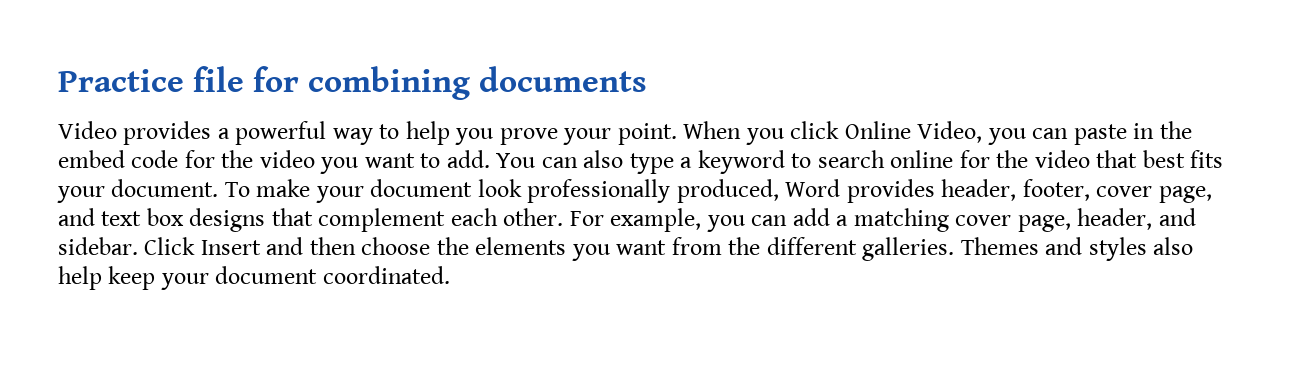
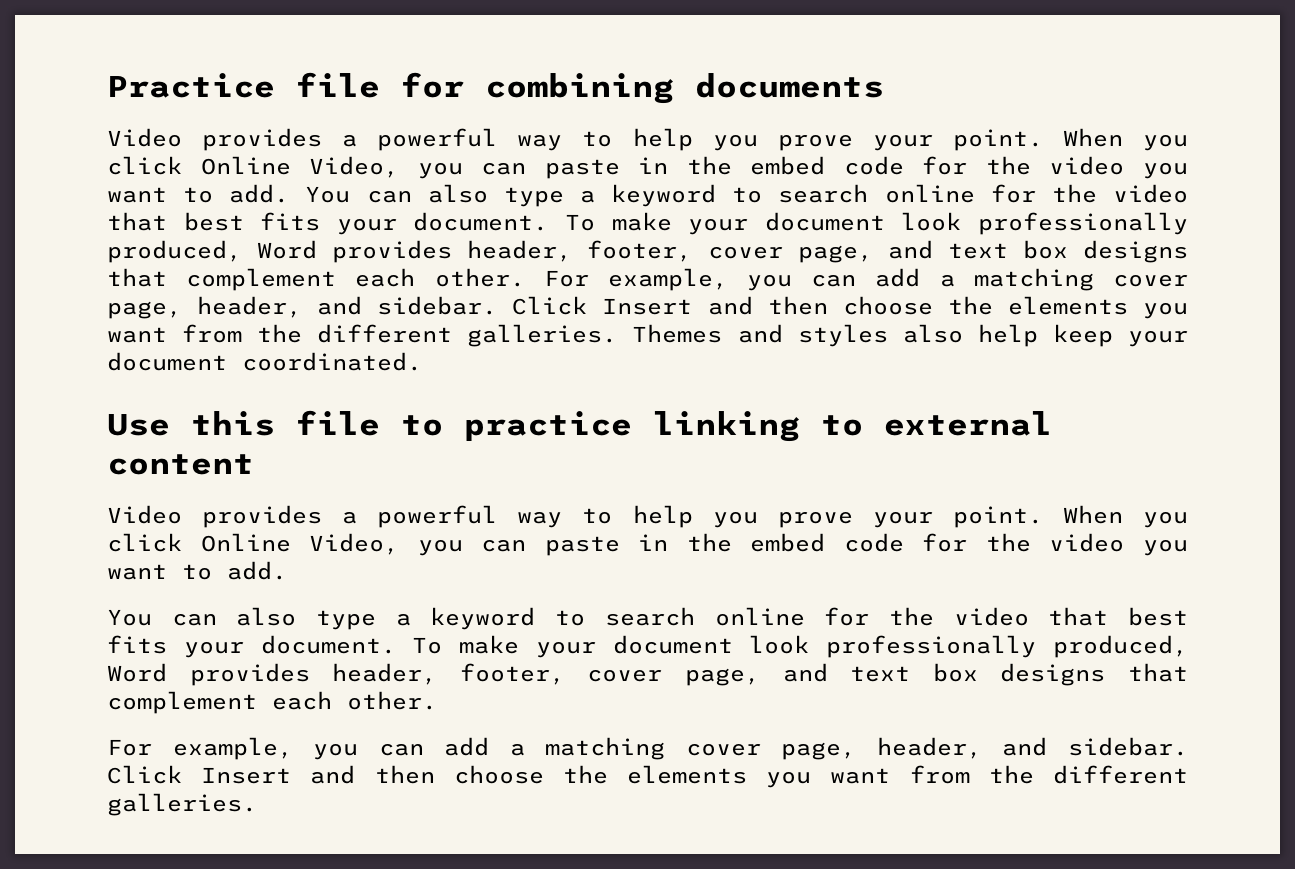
+ Use this file to practice linking to external content
+ Video provides a powerful way to help you prove your point. When you click Online Video, you can paste in the embed code for the video you want to add.
+ You can also type a keyword to search online for the video that best fits your document. To make your document look professionally produced, Word provides header, footer, cover page, and text box designs that complement each other.
+ For example, you can add a matching cover page, header, and sidebar. Click Insert and then choose the elements you want from the different galleries.

